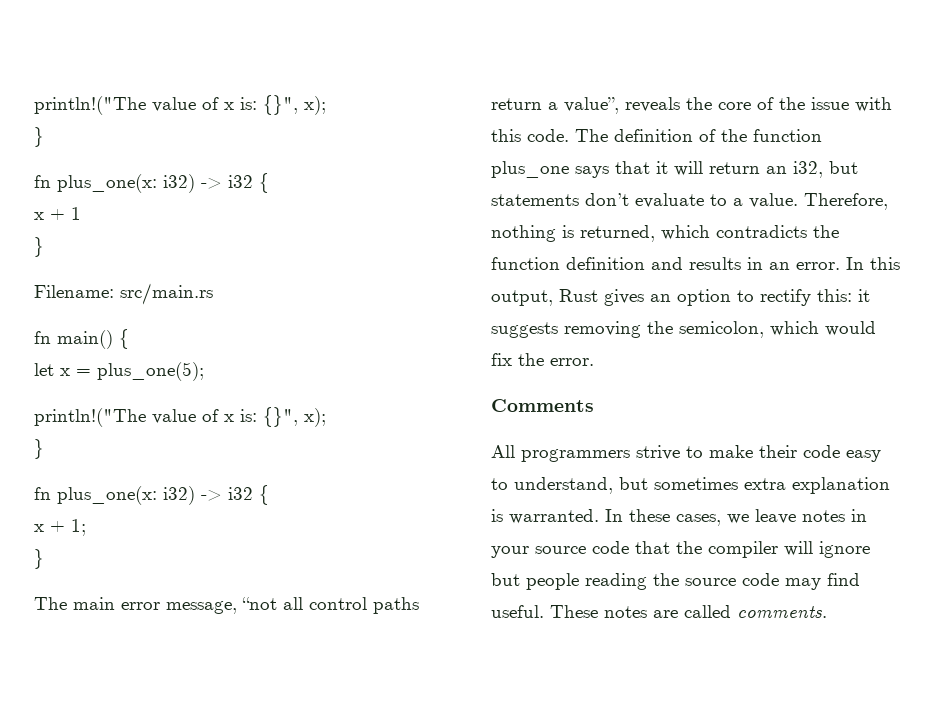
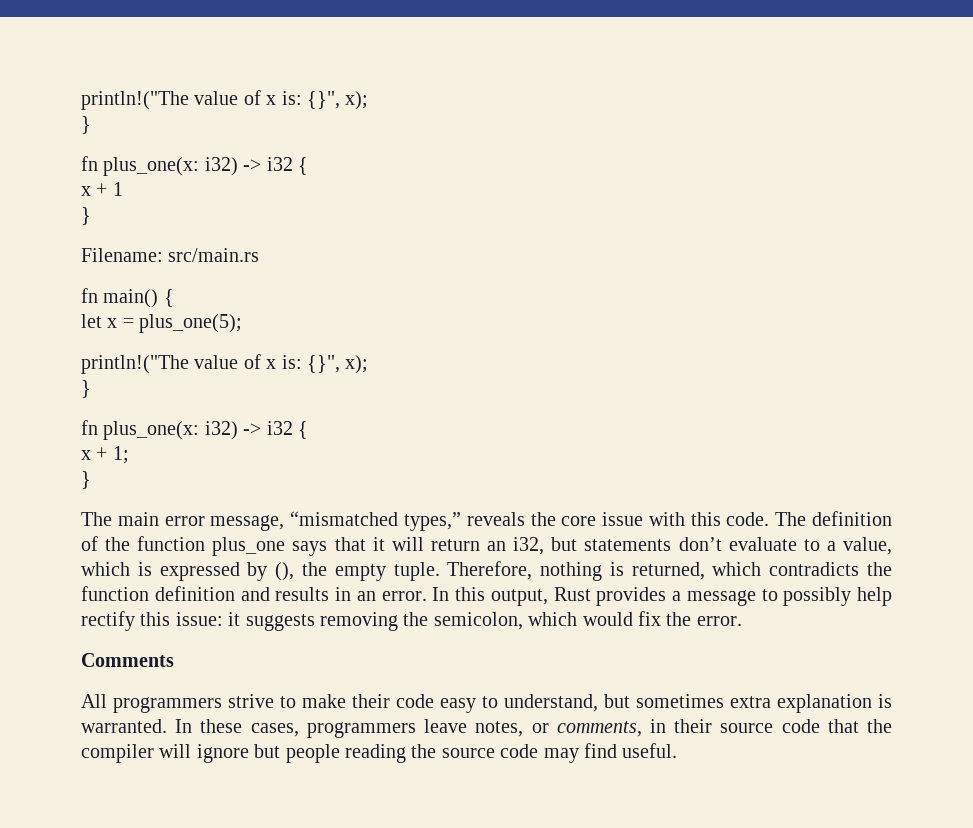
- The main error message, “not all control paths return a value”, reveals the core of the issue with this code.
+ The main error message, “mismatched types,” reveals the core issue with this code.
- The definition of the function plus_one says that it will return an i32, but statements don’t evaluate to a value.
+ The definition of the function plus_one says that it will return an i32, but statements don’t evaluate to a value, which is expressed by (), the empty tuple.
- In this output, Rust gives an option to rectify this: it suggests removing the semicolon, which would fix the error.
+ In this output, Rust provides a message to possibly help rectify this issue: it suggests removing the semicolon, which would fix the error.
- In these cases, we leave notes in your source code that the compiler will ignore but people reading the source code may find useful. These notes are called comments.
+ In these cases, programmers leave notes, or comments, in their source code that the compiler will ignore but people reading the source code may find useful.

